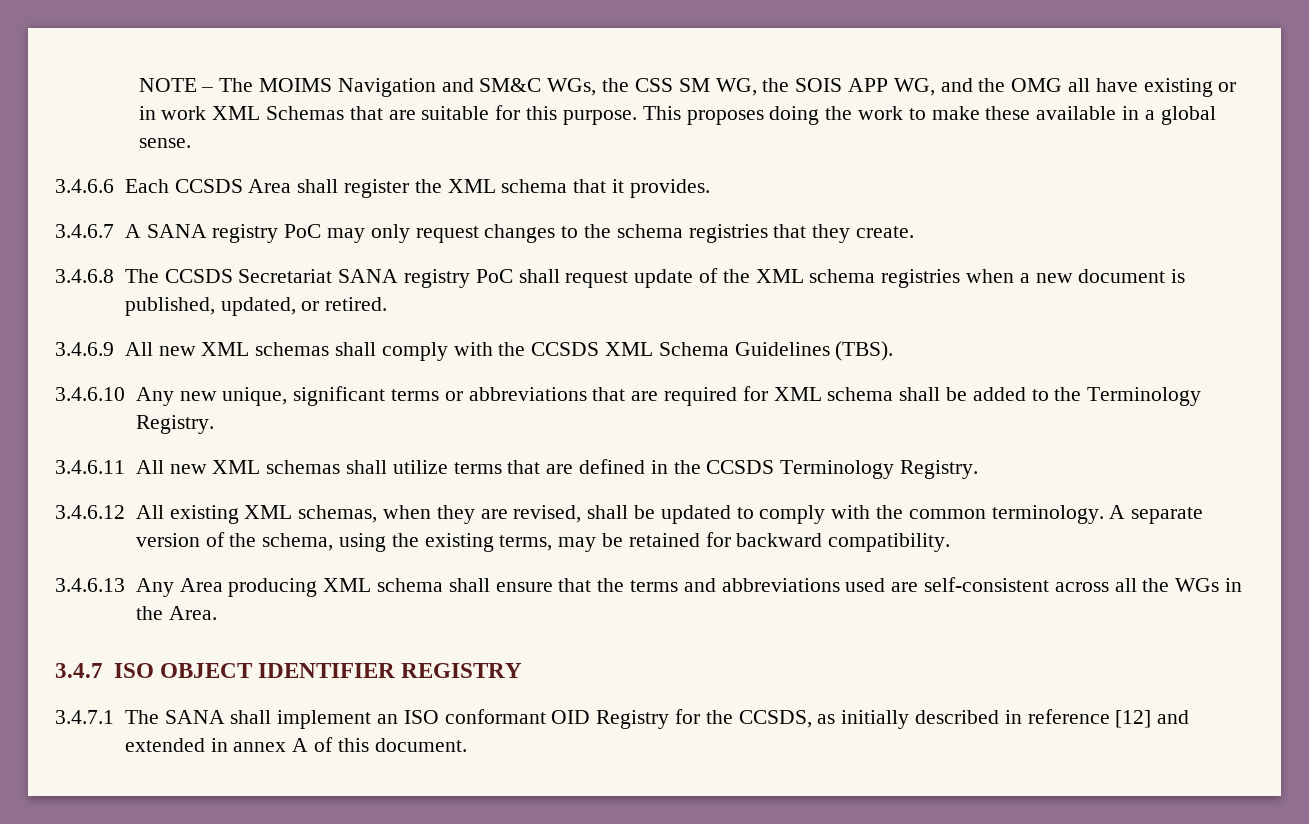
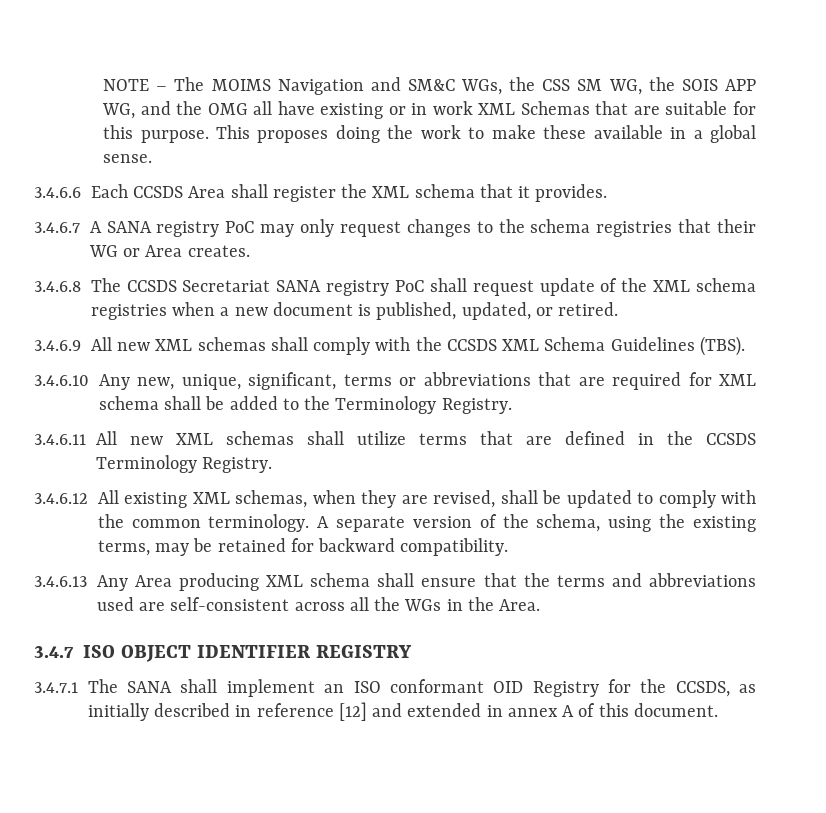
- 3.4.6.7 A SANA registry PoC may only request changes to the schema registries that they create.
+ 3.4.6.7 A SANA registry PoC may only request changes to the schema registries that their WG or Area creates.
- 3.4.6.10 Any new unique, significant terms or abbreviations that are required for XML schema shall be added to the Terminology Registry.
+ 3.4.6.10 Any new, unique, significant, terms or abbreviations that are required for XML schema shall be added to the Terminology Registry.

